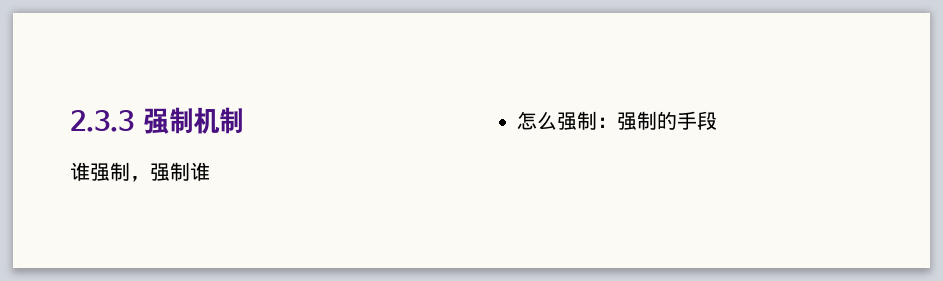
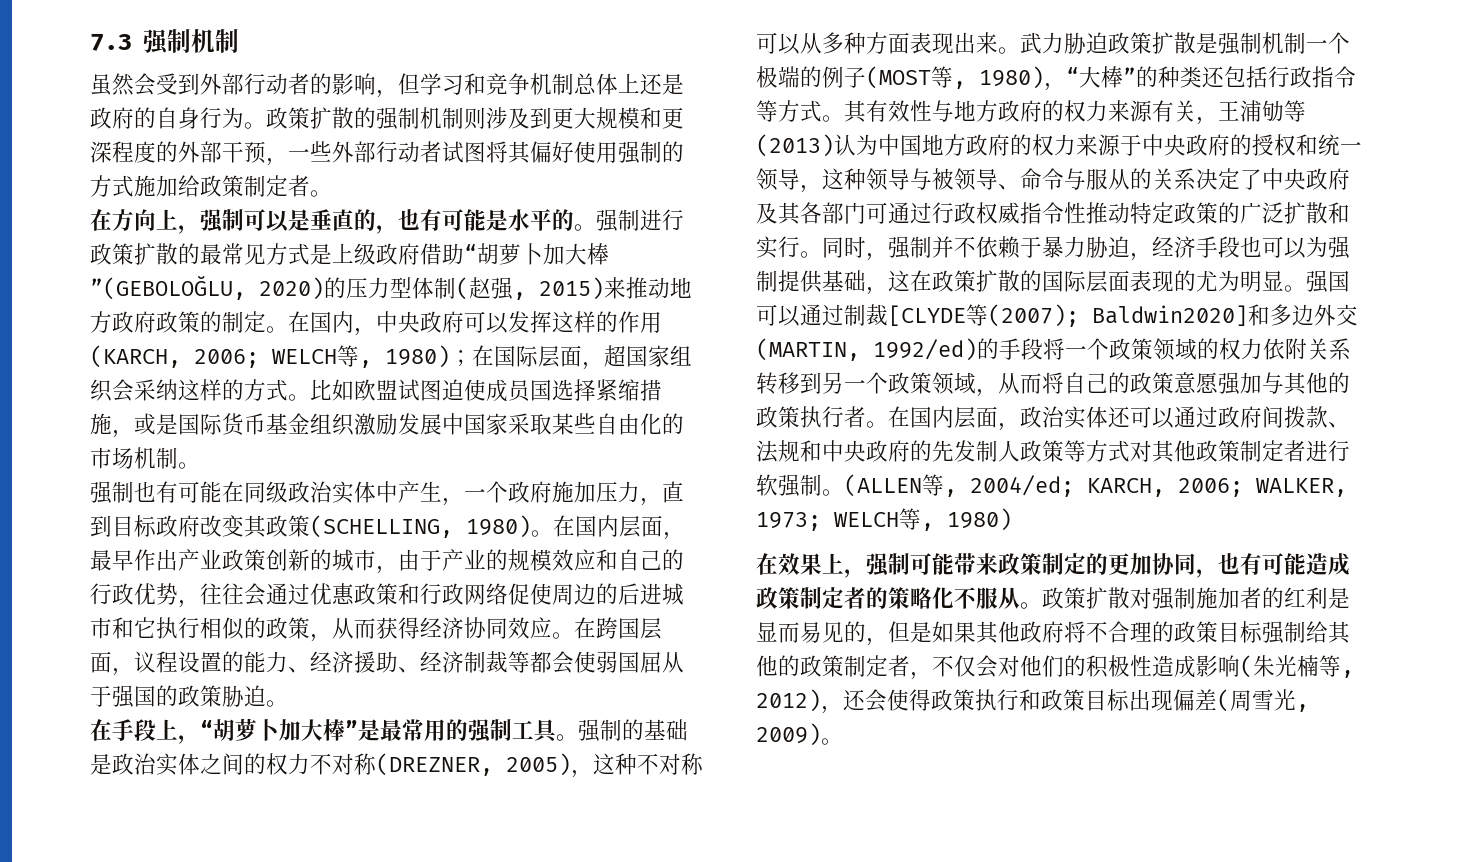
- 2.3.3强制机制
+ 7.3强制机制
- 谁强制，强制谁
- 怎么强制：强制的手段
+ 虽然会受到外部行动者的影响，但学习和竞争机制总体上还是政府的自身行为。政策扩散的强制机制则涉及到更大规模和更深程度的外部干预，一些外部行动者试图将其偏好使用强制的方式施加给政策制定者。
+ 在方向上，强制可以是垂直的，也有可能是水平的。强制进行政策扩散的最常见方式是上级政府借助“胡萝卜加大棒”(GEBOLOĞLU, 2020)的压力型体制(赵强, 2015)来推动地方政府政策的制定。在国内，中央政府可以发挥这样的作用(KARCH, 2006; WELCH等, 1980)；在国际层面，超国家组织会采纳这样的方式。比如欧盟试图迫使成员国选择紧缩措施，或是国际货币基金组织激励发展中国家采取某些自由化的市场机制。
+ 强制也有可能在同级政治实体中产生，一个政府施加压力，直到目标政府改变其政策(SCHELLING, 1980)。在国内层面，最早作出产业政策创新的城市，由于产业的规模效应和自己的行政优势，往往会通过优惠政策和行政网络促使周边的后进城市和它执行相似的政策，从而获得经济协同效应。在跨国层面，议程设置的能力、经济援助、经济制裁等都会使弱国屈从于强国的政策胁迫。
+ 在手段上，“胡萝卜加大棒”是最常用的强制工具。强制的基础是政治实体之间的权力不对称(DREZNER, 2005)，这种不对称可以从多种方面表现出来。武力胁迫政策扩散是强制机制一个极端的例子(MOST等, 1980)，“大棒”的种类还包括行政指令等方式。其有效性与地方政府的权力来源有关，王浦劬等(2013)认为中国地方政府的权力来源于中央政府的授权和统一领导，这种领导与被领导、命令与服从的关系决定了中央政府及其各部门可通过行政权威指令性推动特定政策的广泛扩散和实行。同时，强制并不依赖于暴力胁迫，经济手段也可以为强制提供基础，这在政策扩散的国际层面表现的尤为明显。强国可以通过制裁[CLYDE等(2007); Baldwin2020]和多边外交(MARTIN, 1992/ed)的手段将一个政策领域的权力依附关系转移到另一个政策领域，从而将自己的政策意愿强加与其他的政策执行者。在国内层面，政治实体还可以通过政府间拨款、法规和中央政府的先发制人政策等方式对其他政策制定者进行软强制。(ALLEN等, 2004/ed; KARCH, 2006; WALKER, 1973; WELCH等, 1980)
+ 在效果上，强制可能带来政策制定的更加协同，也有可能造成政策制定者的策略化不服从。政策扩散对强制施加者的红利是显而易见的，但是如果其他政府将不合理的政策目标强制给其他的政策制定者，不仅会对他们的积极性造成影响(朱光楠等, 2012)，还会使得政策执行和政策目标出现偏差(周雪光, 2009)。

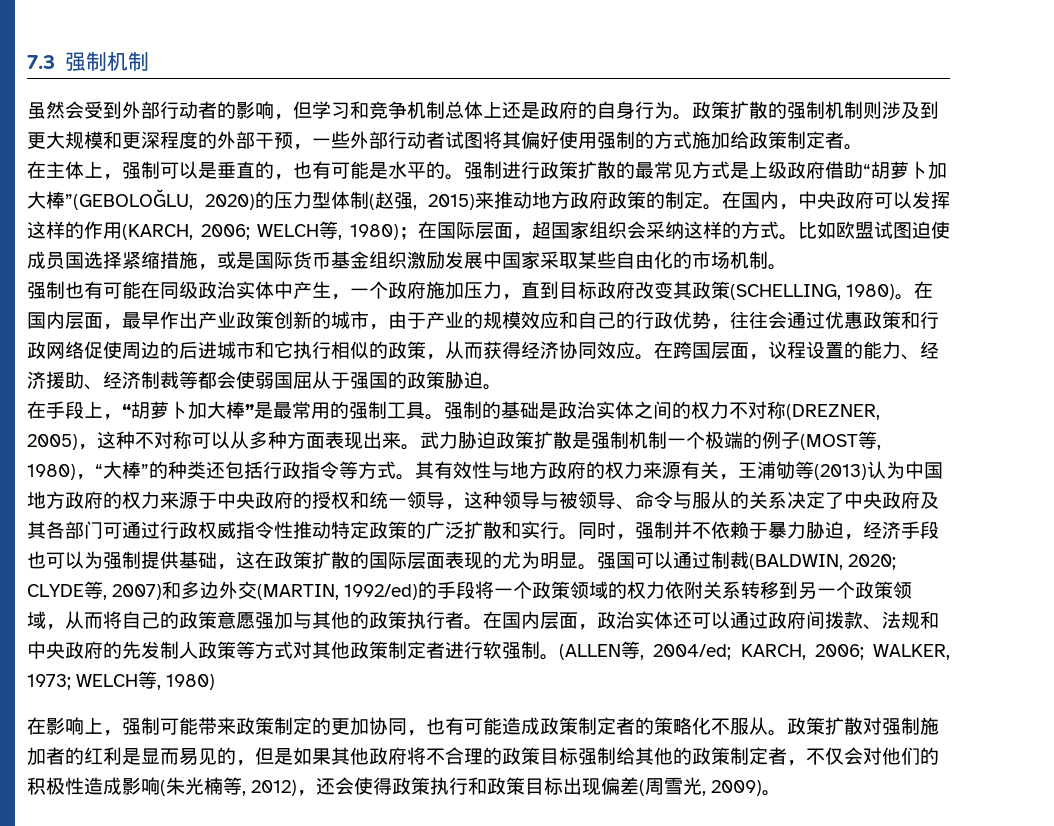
- 在方向上，强制可以是垂直的，也有可能是水平的。
+ 在主体上，强制可以是垂直的，也有可能是水平的。
- 强国可以通过制裁[CLYDE等(2007); Baldwin2020]和多边外交(MARTIN, 1992/ed)的手段将一个政策领域的权力依附关系转移到另一个政策领域，从而将自己的政策意愿强加与其他的政策执行者。
+ 强国可以通过制裁(BALDWIN, 2020; CLYDE等, 2007)和多边外交(MARTIN, 1992/ed)的手段将一个政策领域的权力依附关系转移到另一个政策领域，从而将自己的政策意愿强加与其他的政策执行者。
- 在效果上，强制可能带来政策制定的更加协同，也有可能造成政策制定者的策略化不服从。
+ 在影响上，强制可能带来政策制定的更加协同，也有可能造成政策制定者的策略化不服从。

